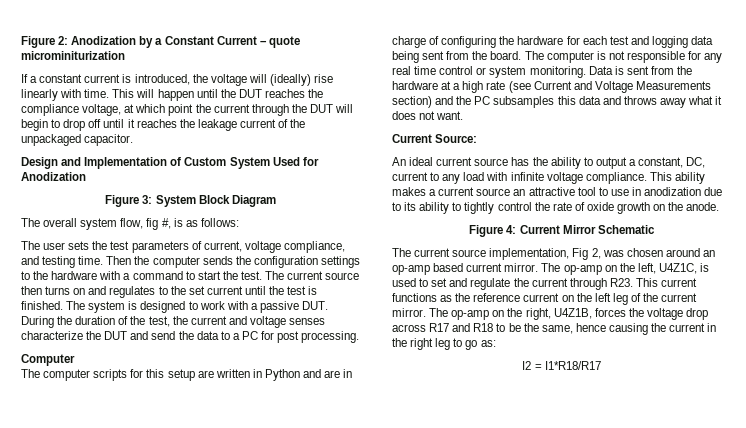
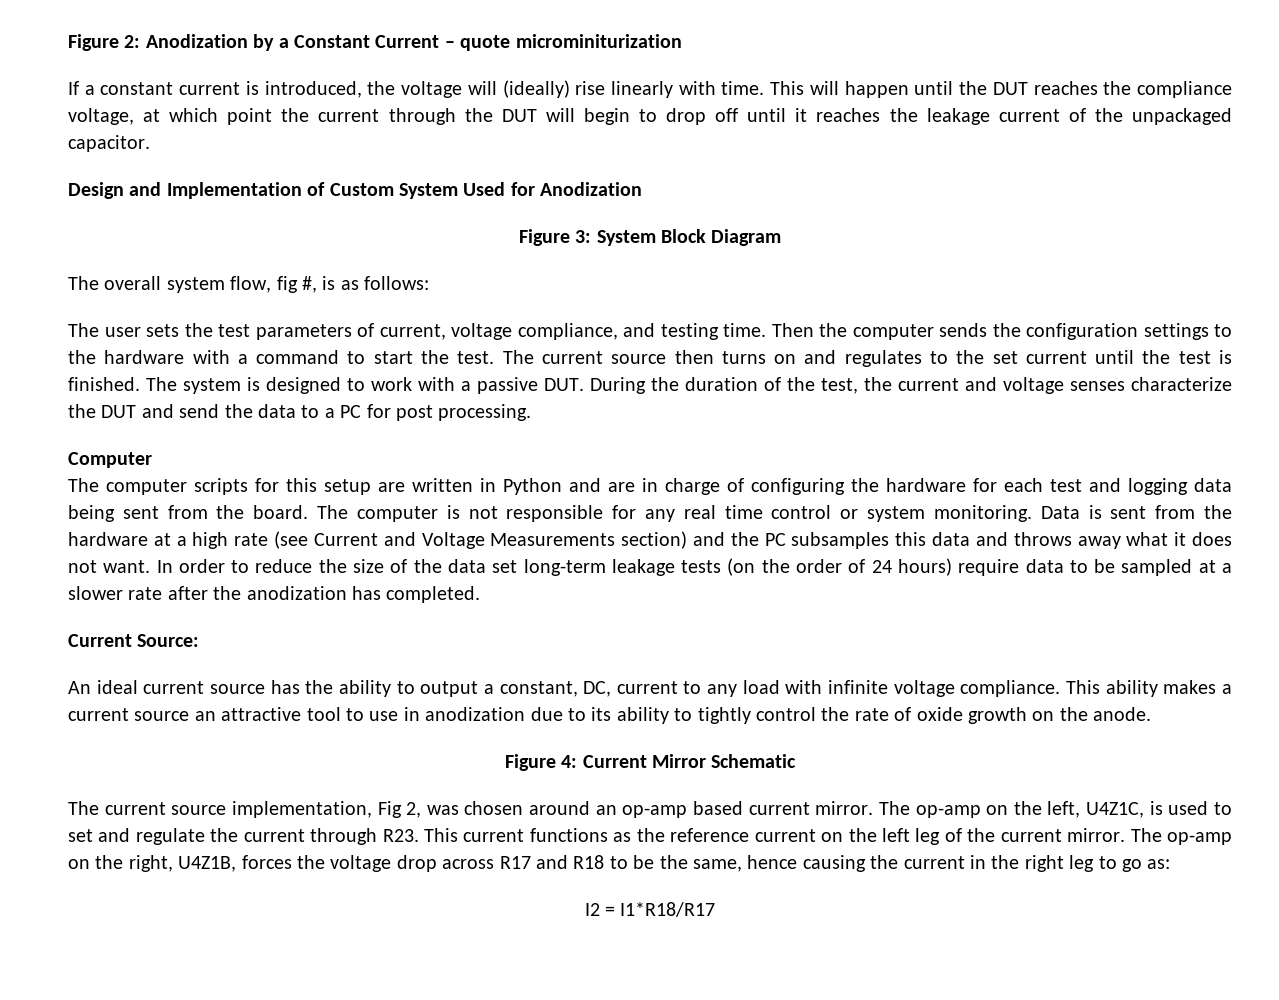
+ In order to reduce the size of the data set long-term leakage tests (on the order of 24 hours) require data to be sampled at a slower rate after the anodization has completed.

